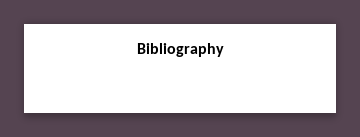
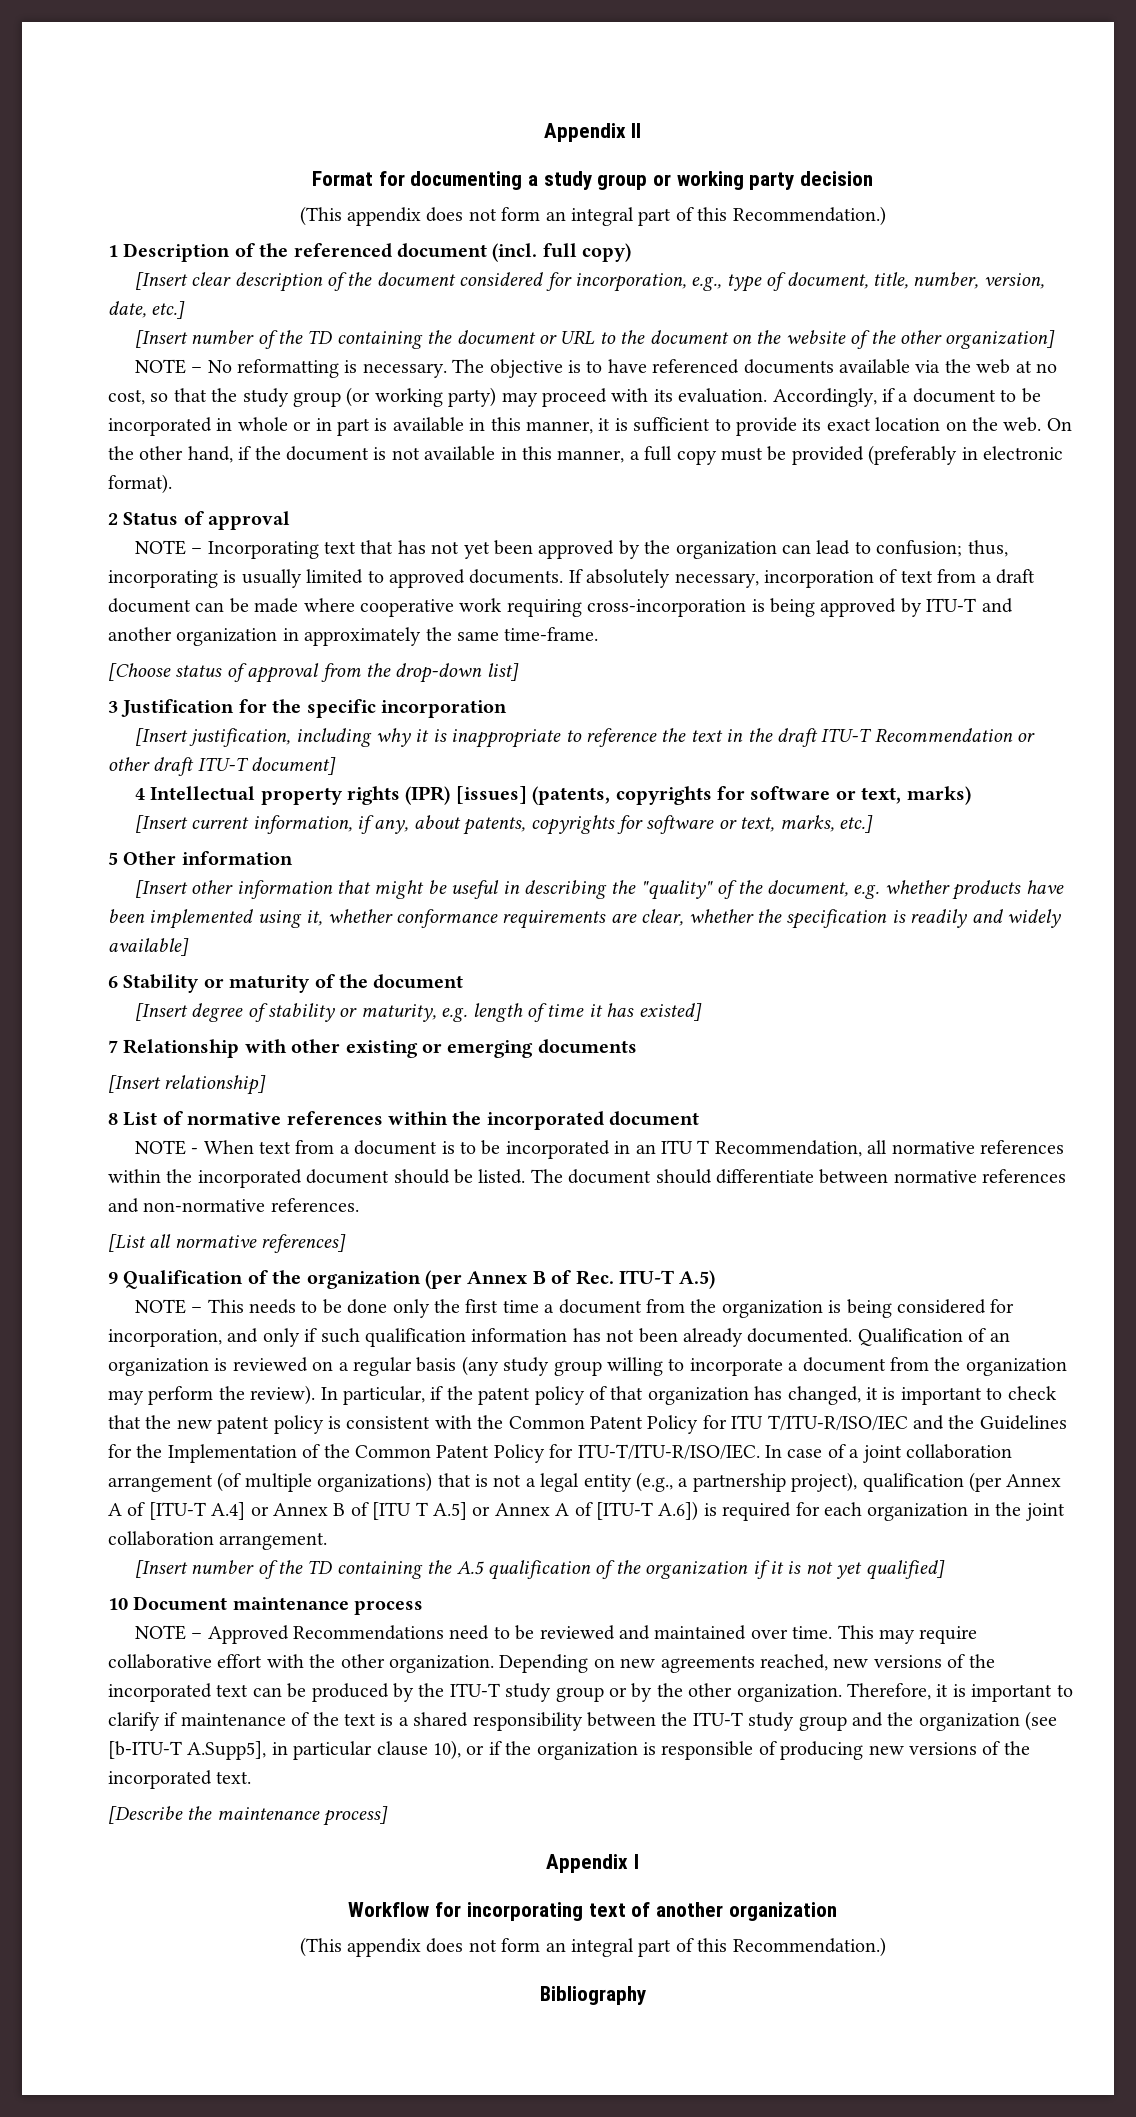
+ Appendix II
+ Format for documenting a study group or working party decision
+ (This appendix does not form an integral part of this Recommendation.)
+ 1 Description of the referenced document (incl. full copy)
+ [Insert clear description of the document considered for incorporation, e.g., type of document, title, number, version, date, etc.]
+ [Insert number of the TD containing the document or URL to the document on the website of the other organization]
+ NOTE – No reformatting is necessary. The objective is to have referenced documents available via the web at no cost, so that the study group (or working party) may proceed with its evaluation. Accordingly, if a document to be incorporated in whole or in part is available in this manner, it is sufficient to provide its exact location on the web. On the other hand, if the document is not available in this manner, a full copy must be provided (preferably in electronic format).
+ 2 Status of approval
+ NOTE – Incorporating text that has not yet been approved by the organization can lead to confusion; thus, incorporating is usually limited to approved documents. If absolutely necessary, incorporation of text from a draft document can be made where cooperative work requiring cross-incorporation is being approved by ITU-T and another organization in approximately the same time-frame.
+ [Choose status of approval from the drop-down list]
+ 3 Justification for the specific incorporation
+ [Insert justification, including why it is inappropriate to reference the text in the draft ITU-T Recommendation or other draft ITU-T document]
+ 4 Intellectual property rights (IPR) [issues] (patents, copyrights for software or text, marks)
+ [Insert current information, if any, about patents, copyrights for software or text, marks, etc.]
+ 5 Other information
+ [Insert other information that might be useful in describing the "quality" of the document, e.g. whether products have been implemented using it, whether conformance requirements are clear, whether the specification is readily and widely available]
+ 6 Stability or maturity of the document
+ [Insert degree of stability or maturity, e.g. length of time it has existed]
+ 7 Relationship with other existing or emerging documents
+ [Insert relationship]
+ 8 List of normative references within the incorporated document
+ NOTE - When text from a document is to be incorporated in an ITU T Recommendation, all normative references within the incorporated document should be listed. The document should differentiate between normative references and non-normative references.
+ [List all normative references]
+ 9 Qualification of the organization (per Annex B of Rec. ITU-T A.5)
+ NOTE – This needs to be done only the first time a document from the organization is being considered for incorporation, and only if such qualification information has not been already documented. Qualification of an organization is reviewed on a regular basis (any study group willing to incorporate a document from the organization may perform the review). In particular, if the patent policy of that organization has changed, it is important to check that the new patent policy is consistent with the Common Patent Policy for ITU T/ITU-R/ISO/IEC and the Guidelines for the Implementation of the Common Patent Policy for ITU-T/ITU-R/ISO/IEC. In case of a joint collaboration arrangement (of multiple organizations) that is not a legal entity (e.g., a partnership project), qualification (per Annex A of [ITU-T A.4] or Annex B of [ITU T A.5] or Annex A of [ITU-T A.6]) is required for each organization in the joint collaboration arrangement.
+ [Insert number of the TD containing the A.5 qualification of the organization if it is not yet qualified]
+ 10 Document maintenance process
+ NOTE – Approved Recommendations need to be reviewed and maintained over time. This may require collaborative effort with the other organization. Depending on new agreements reached, new versions of the incorporated text can be produced by the ITU-T study group or by the other organization. Therefore, it is important to clarify if maintenance of the text is a shared responsibility between the ITU-T study group and the organization (see [b-ITU-T A.Supp5], in particular clause 10), or if the organization is responsible of producing new versions of the incorporated text.
+ [Describe the maintenance process]
+ Appendix I
+ Workflow for incorporating text of another organization
+ (This appendix does not form an integral part of this Recommendation.)

